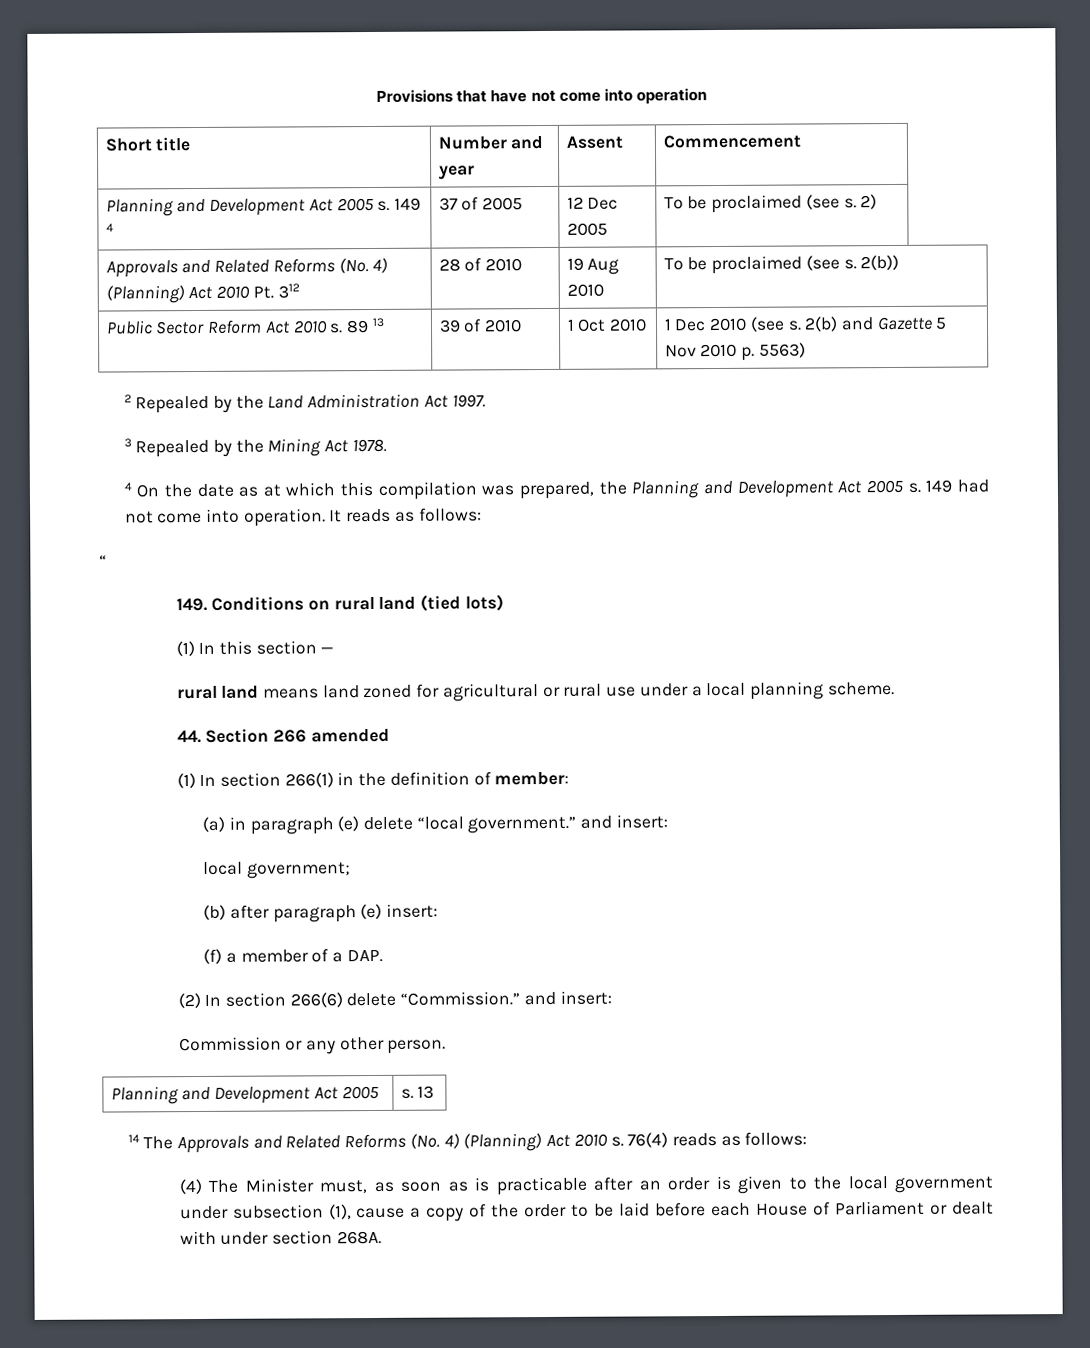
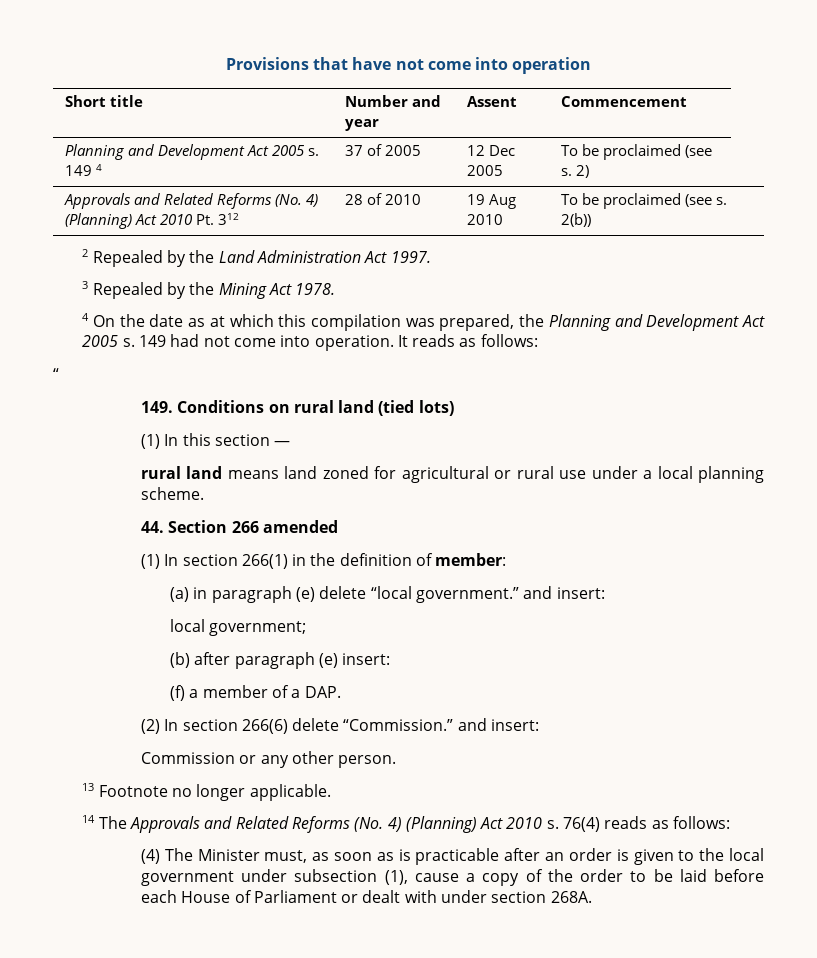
- Public Sector Reform Act 2010 s. 89 13 | 39 of 2010 | 1 Oct 2010 | 1 Dec 2010 (see s. 2(b) and Gazette 5 Nov 2010 p. 5563)
- Planning and Development Act 2005 | s. 13
+ 13 Footnote no longer applicable.

